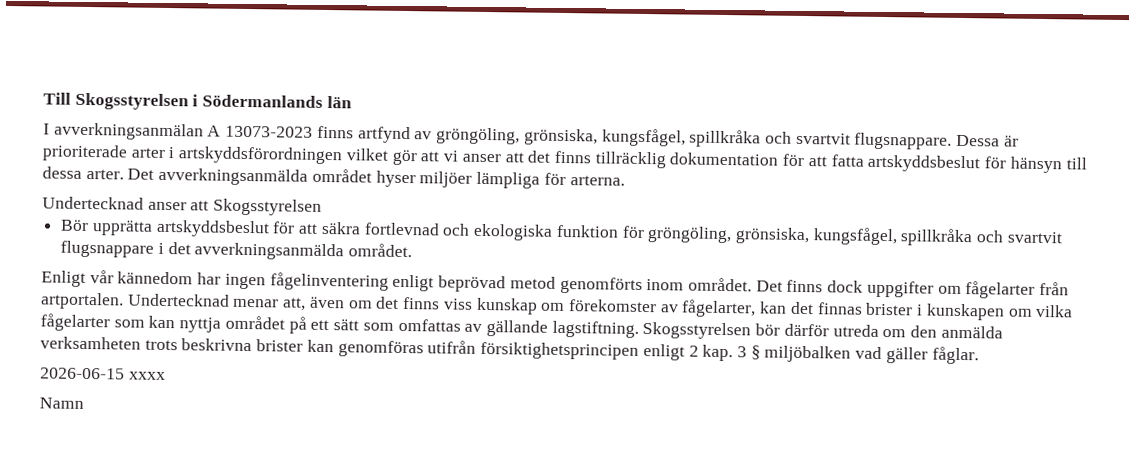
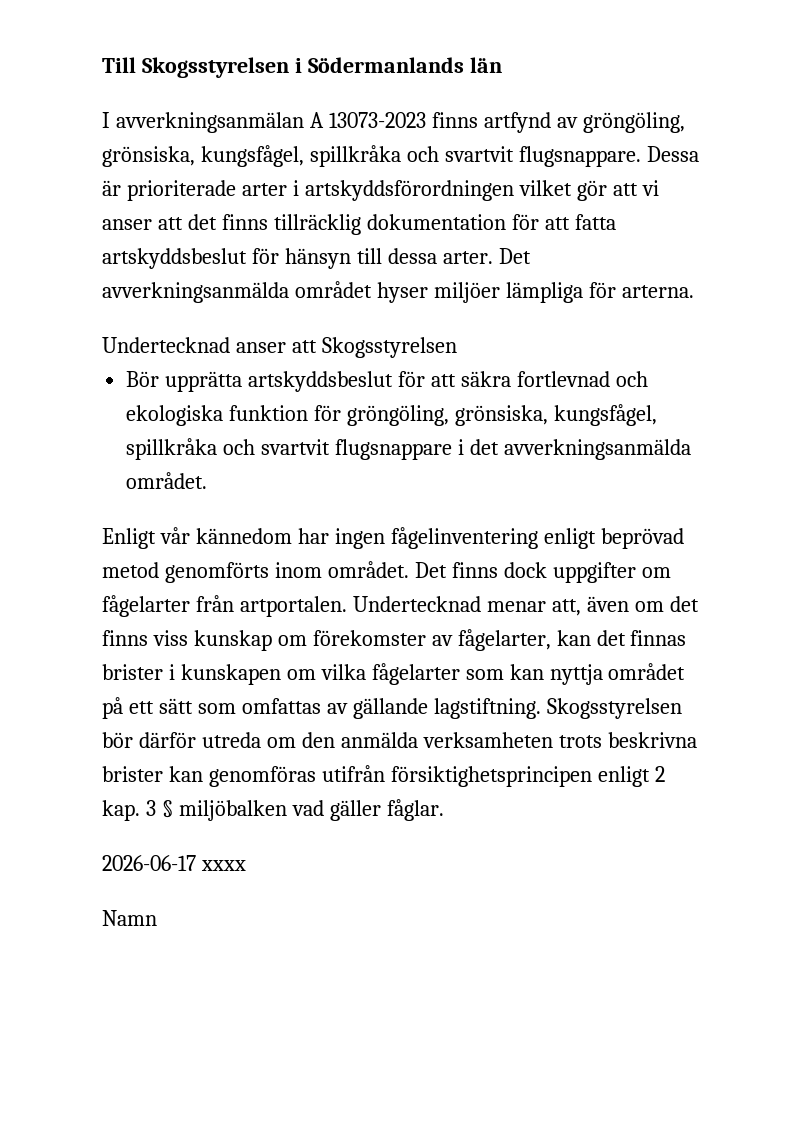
- 2026-06-15 xxxx
+ 2026-06-17 xxxx

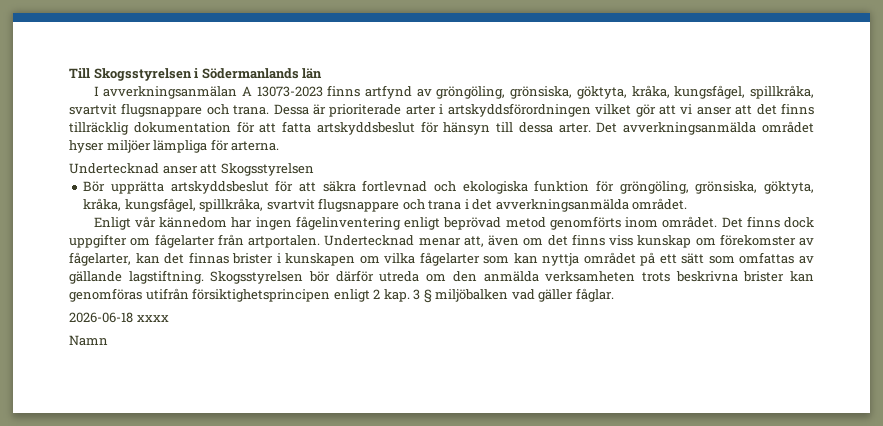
- I avverkningsanmälan A 13073-2023 finns artfynd av gröngöling, grönsiska, kungsfågel, spillkråka och svartvit flugsnappare.
+ I avverkningsanmälan A 13073-2023 finns artfynd av gröngöling, grönsiska, göktyta, kråka, kungsfågel, spillkråka, svartvit flugsnappare och trana.
- Bör upprätta artskyddsbeslut för att säkra fortlevnad och ekologiska funktion för gröngöling, grönsiska, kungsfågel, spillkråka och svartvit flugsnappare i det avverkningsanmälda området.
+ Bör upprätta artskyddsbeslut för att säkra fortlevnad och ekologiska funktion för gröngöling, grönsiska, göktyta, kråka, kungsfågel, spillkråka, svartvit flugsnappare och trana i det avverkningsanmälda området.
- 2026-06-17 xxxx
+ 2026-06-18 xxxx

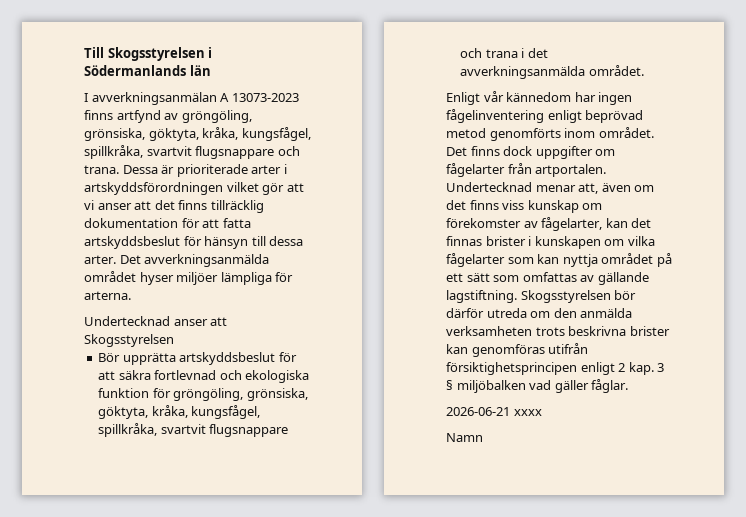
- 2026-06-18 xxxx
+ 2026-06-21 xxxx

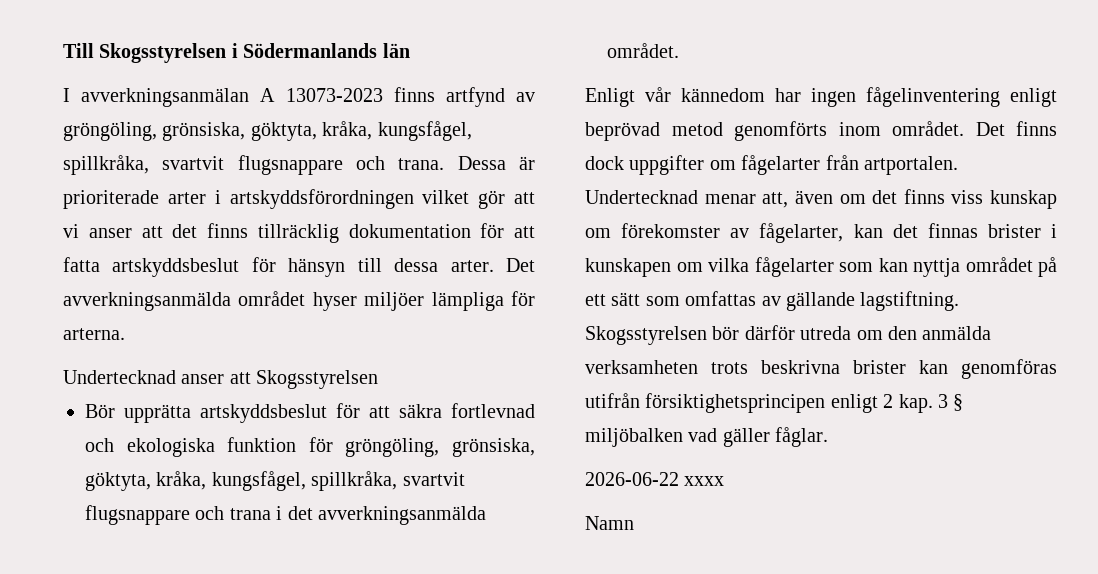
- 2026-06-21 xxxx
+ 2026-06-22 xxxx

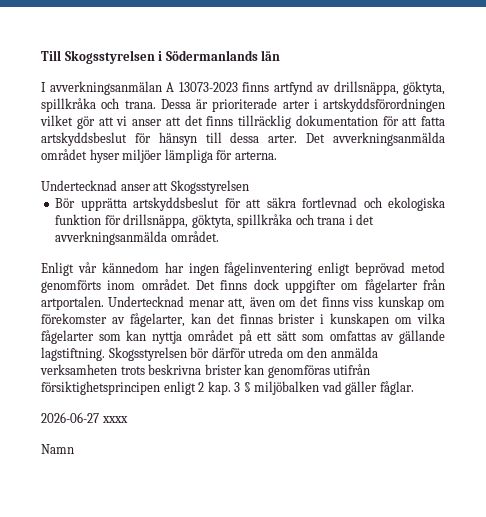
- I avverkningsanmälan A 13073-2023 finns artfynd av gröngöling, grönsiska, göktyta, kråka, kungsfågel, spillkråka, svartvit flugsnappare och trana.
+ I avverkningsanmälan A 13073-2023 finns artfynd av drillsnäppa, göktyta, spillkråka och trana.
- Bör upprätta artskyddsbeslut för att säkra fortlevnad och ekologiska funktion för gröngöling, grönsiska, göktyta, kråka, kungsfågel, spillkråka, svartvit flugsnappare och trana i det avverkningsanmälda området.
+ Bör upprätta artskyddsbeslut för att säkra fortlevnad och ekologiska funktion för drillsnäppa, göktyta, spillkråka och trana i det avverkningsanmälda området.
- 2026-06-22 xxxx
+ 2026-06-27 xxxx

